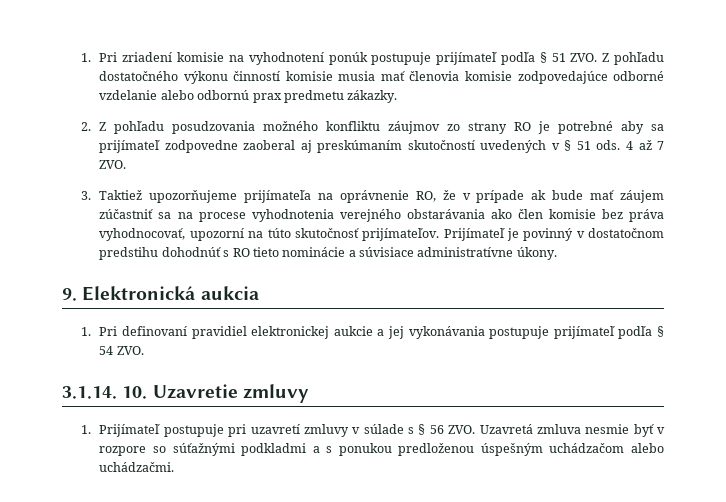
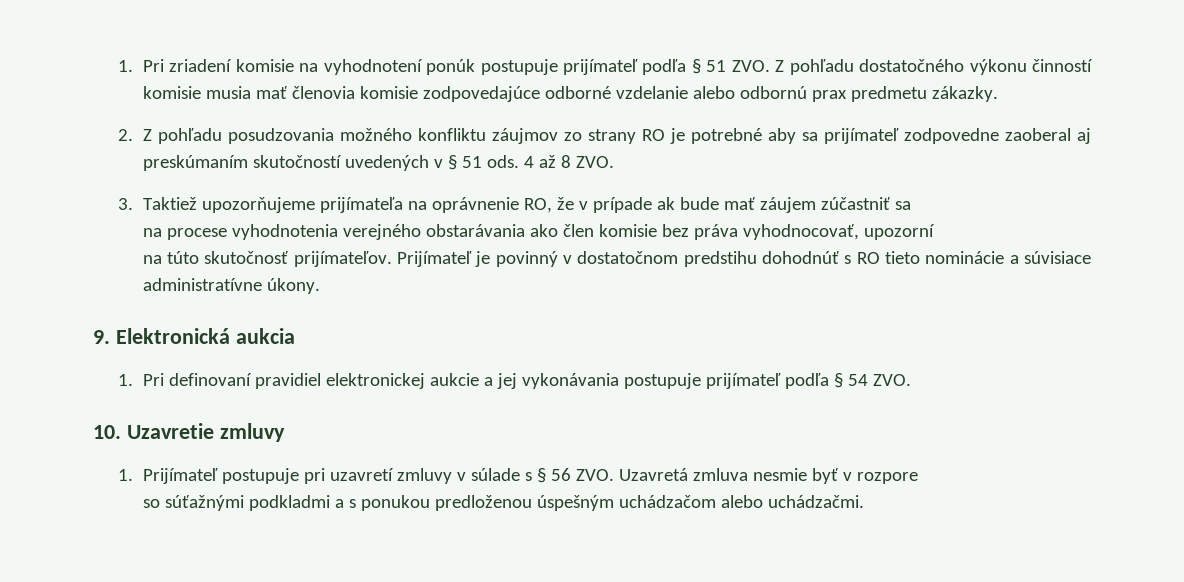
- 4 až 7 ZVO.
+ 4 až 8 ZVO.
- 3. Taktiež upozorňujeme prijímateľa na oprávnenie RO, že v prípade ak bude mať záujem zúčastniť sa na procese vyhodnotenia verejného obstarávania ako člen komisie bez práva vyhodnocovať, upozorní na túto skutočnosť prijímateľov.
+ 3. Taktiež upozorňujeme prijímateľa na oprávnenie RO, že v prípade ak bude mať záujem zúčastniť sa
+ na procese vyhodnotenia verejného obstarávania ako člen komisie bez práva vyhodnocovať, upozorní
+ na túto skutočnosť prijímateľov.
- 3.1.14. 10. Uzavretie zmluvy
+ 10. Uzavretie zmluvy
- 1. Prijímateľ postupuje pri uzavretí zmluvy v súlade s § 56 ZVO. Uzavretá zmluva nesmie byť v rozpore so súťažnými podkladmi a s ponukou predloženou úspešným uchádzačom alebo uchádzačmi.
+ 1. Prijímateľ postupuje pri uzavretí zmluvy v súlade s § 56 ZVO. Uzavretá zmluva nesmie byť v rozpore
+ so súťažnými podkladmi a s ponukou predloženou úspešným uchádzačom alebo uchádzačmi.

